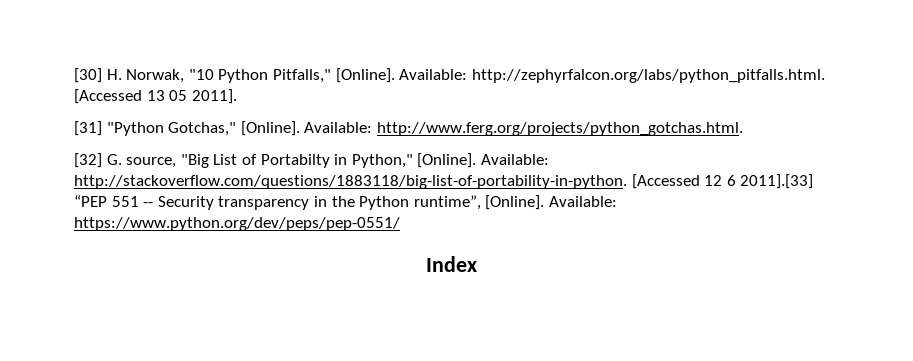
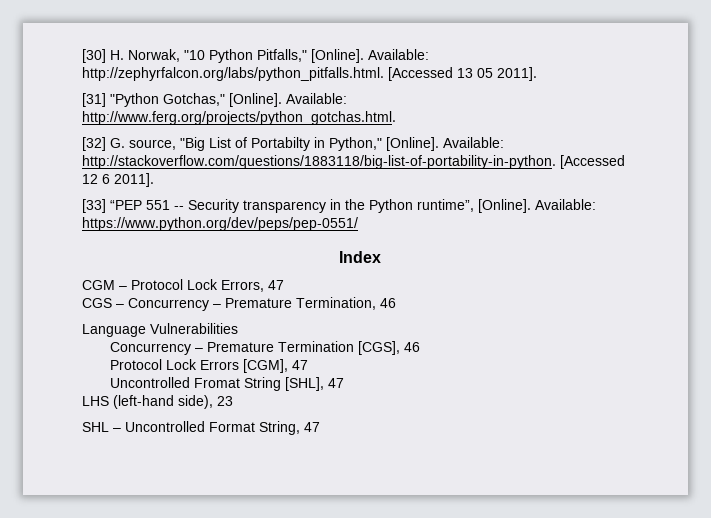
- Available: http://stackoverflow.com/questions/1883118/big-list-of-portability-in-python. [Accessed 12 6 2011].[33] “PEP 551 -- Security transparency in the Python runtime”, [Online].
+ Available: http://stackoverflow.com/questions/1883118/big-list-of-portability-in-python. [Accessed 12 6 2011].
+ [33] “PEP 551 -- Security transparency in the Python runtime”, [Online].
+ CGM – Protocol Lock Errors, 47
+ CGS – Concurrency – Premature Termination, 46
+ Language Vulnerabilities
+ Concurrency – Premature Termination [CGS], 46
+ Protocol Lock Errors [CGM], 47
+ Uncontrolled Fromat String [SHL], 47
+ LHS (left-hand side), 23
+ SHL – Uncontrolled Format String, 47

